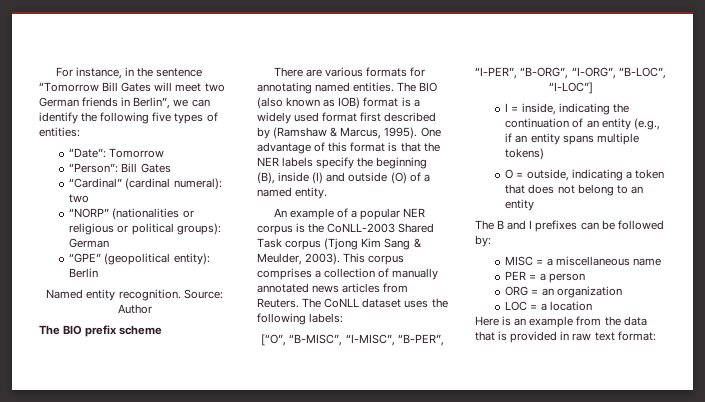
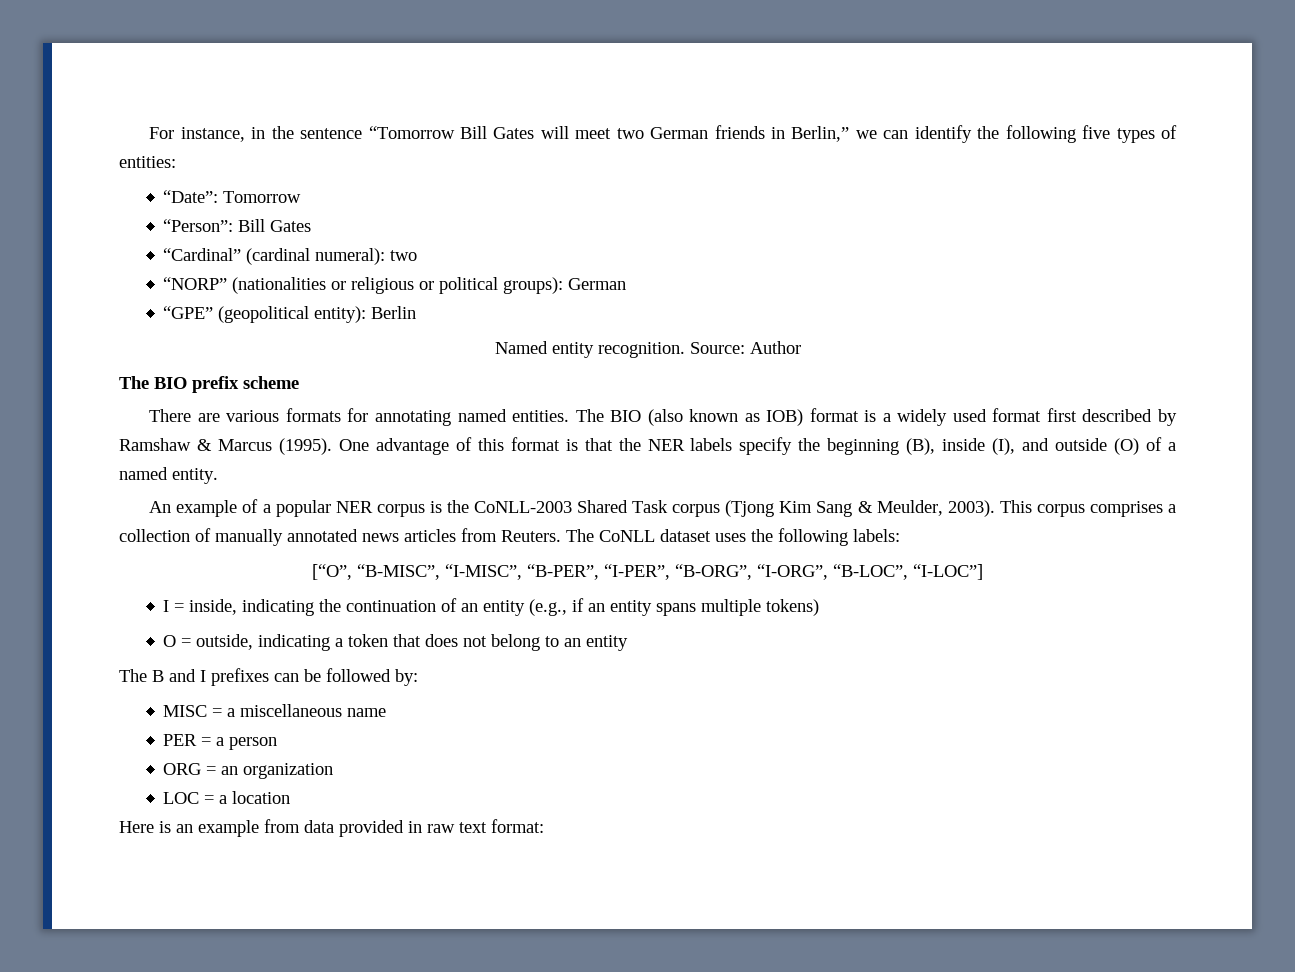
- For instance, in the sentence “Tomorrow Bill Gates will meet two German friends in Berlin”, we can identify the following five types of entities:
+ For instance, in the sentence “Tomorrow Bill Gates will meet two German friends in Berlin,” we can identify the following five types of entities:
- The BIO (also known as IOB) format is a widely used format first described by (Ramshaw & Marcus, 1995).
+ The BIO (also known as IOB) format is a widely used format first described by Ramshaw & Marcus (1995).
- One advantage of this format is that the NER labels specify the beginning (B), inside (I) and outside (O) of a named entity.
+ One advantage of this format is that the NER labels specify the beginning (B), inside (I), and outside (O) of a named entity.
- Here is an example from the data that is provided in raw text format:
+ Here is an example from data provided in raw text format:

